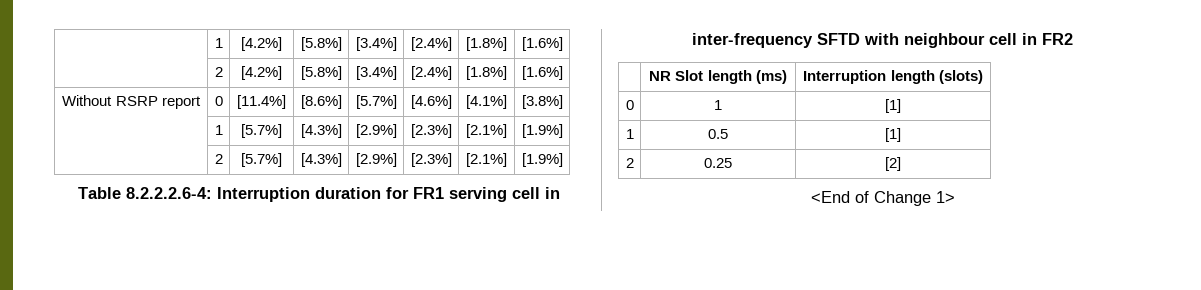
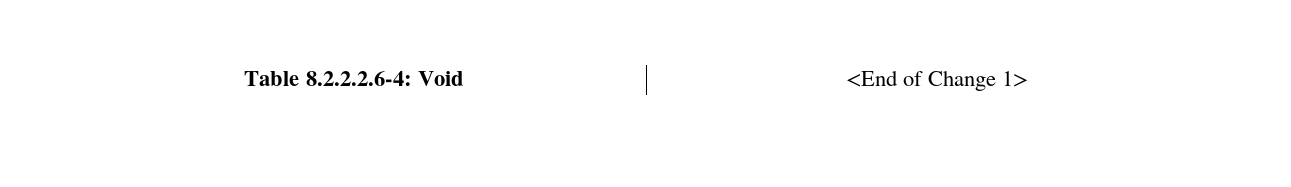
- | 1 | [4.2%] | [5.8%] | [3.4%] | [2.4%] | [1.8%] | [1.6%]
- | 2 | [4.2%] | [5.8%] | [3.4%] | [2.4%] | [1.8%] | [1.6%]
- Without RSRP report | 0 | [11.4%] | [8.6%] | [5.7%] | [4.6%] | [4.1%] | [3.8%]
- | 1 | [5.7%] | [4.3%] | [2.9%] | [2.3%] | [2.1%] | [1.9%]
- | 2 | [5.7%] | [4.3%] | [2.9%] | [2.3%] | [2.1%] | [1.9%]
- Table 8.2.2.2.6-4: Interruption duration for FR1 serving cell in inter-frequency SFTD with neighbour cell in FR2
- | NR Slot length (ms) | Interruption length (slots)
- 0 | 1 | [1]
- 1 | 0.5 | [1]
- 2 | 0.25 | [2]
+ Table 8.2.2.2.6-4: Void

